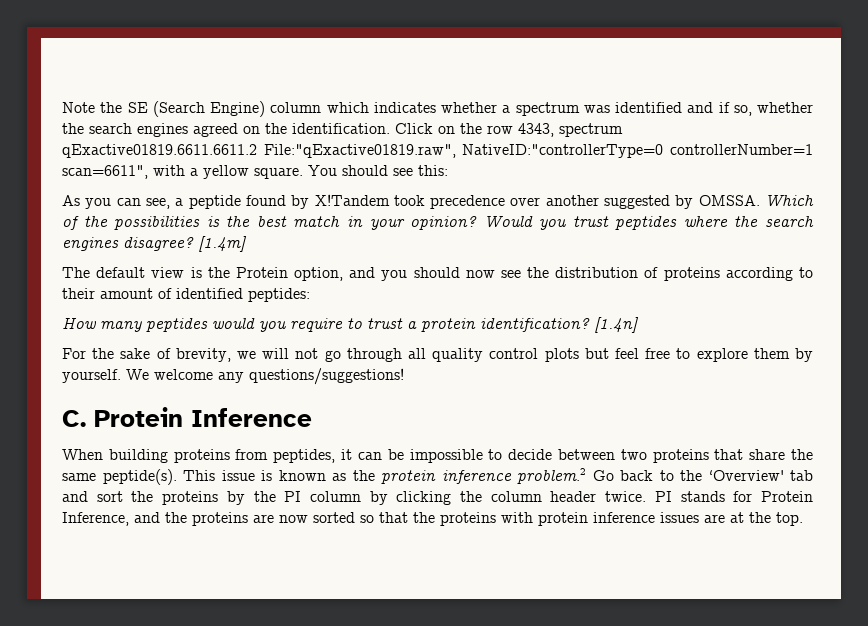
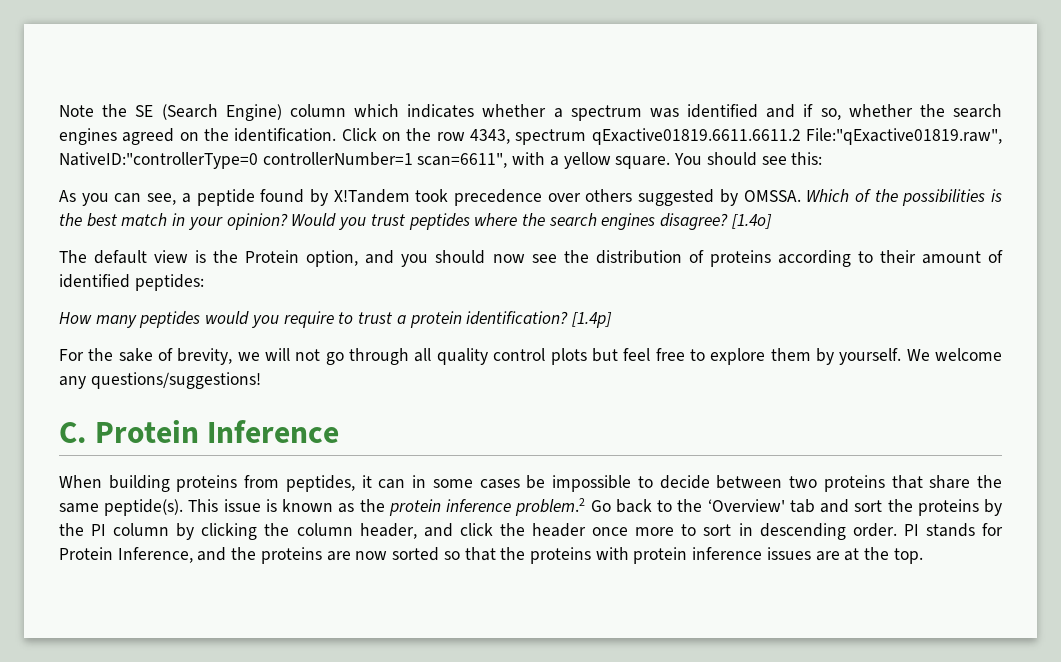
- As you can see, a peptide found by X!Tandem took precedence over another suggested by OMSSA.
+ As you can see, a peptide found by X!Tandem took precedence over others suggested by OMSSA.
- [1.4m]
+ [1.4o]
- [1.4n]
+ [1.4p]
- When building proteins from peptides, it can be impossible to decide between two proteins that share the same peptide(s).
+ When building proteins from peptides, it can in some cases be impossible to decide between two proteins that share the same peptide(s).
- This issue is known as the protein inference problem.2 Go back to the ‘Overview' tab and sort the proteins by the PI column by clicking the column header twice.
+ This issue is known as the protein inference problem.2 Go back to the ‘Overview' tab and sort the proteins by the PI column by clicking the column header, and click the header once more to sort in descending order.

